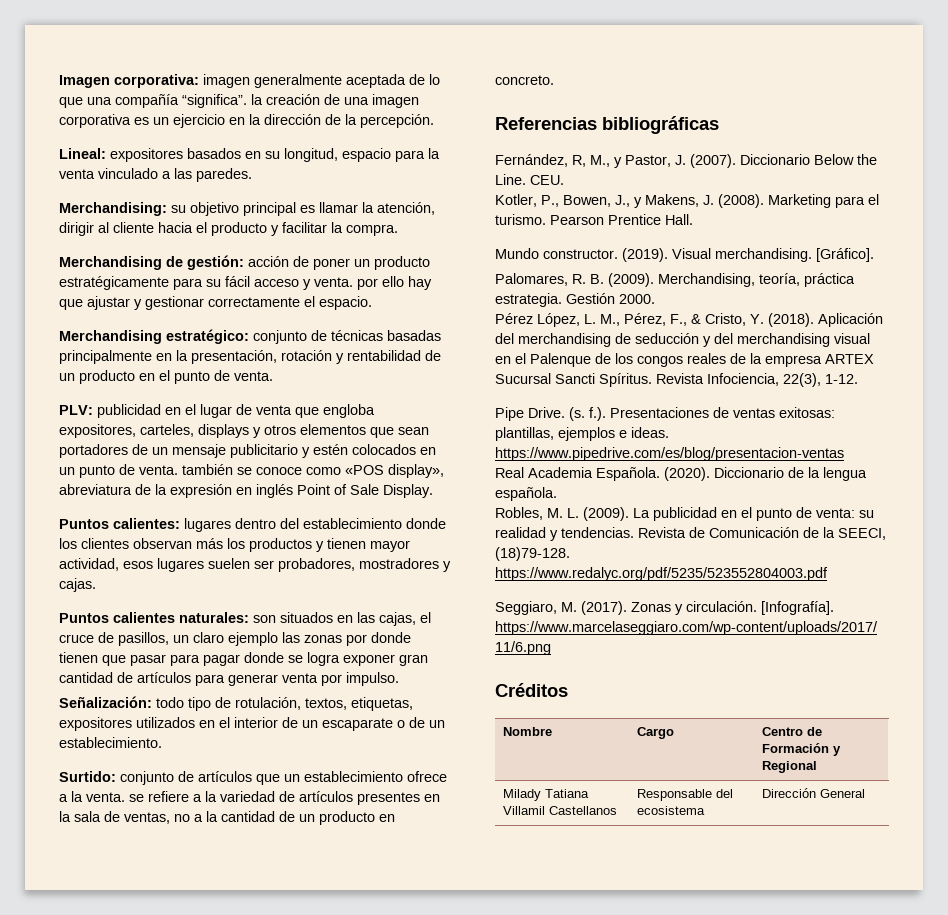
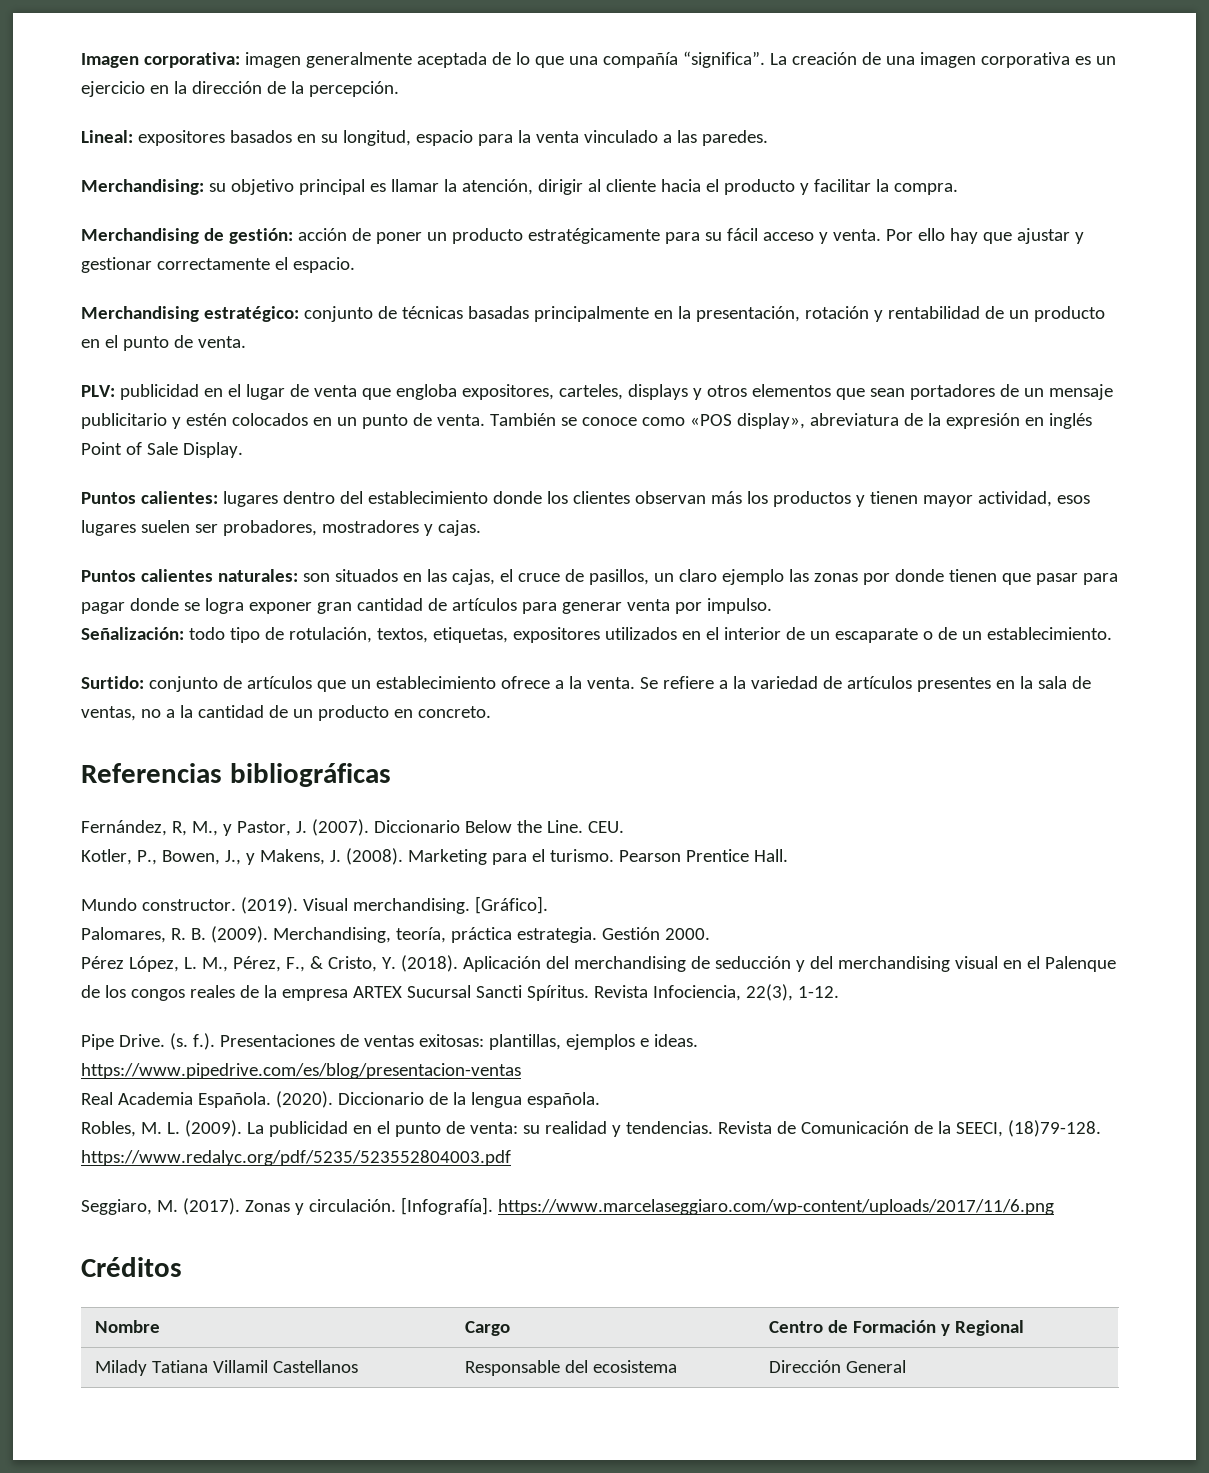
- Imagen corporativa: imagen generalmente aceptada de lo que una compañía “significa”. la creación de una imagen corporativa es un ejercicio en la dirección de la percepción.
+ Imagen corporativa: imagen generalmente aceptada de lo que una compañía “significa”. La creación de una imagen corporativa es un ejercicio en la dirección de la percepción.
- Merchandising de gestión: acción de poner un producto estratégicamente para su fácil acceso y venta. por ello hay que ajustar y gestionar correctamente el espacio.
+ Merchandising de gestión: acción de poner un producto estratégicamente para su fácil acceso y venta. Por ello hay que ajustar y gestionar correctamente el espacio.
- PLV: publicidad en el lugar de venta que engloba expositores, carteles, displays y otros elementos que sean portadores de un mensaje publicitario y estén colocados en un punto de venta. también se conoce como «POS display», abreviatura de la expresión en inglés Point of Sale Display.
+ PLV: publicidad en el lugar de venta que engloba expositores, carteles, displays y otros elementos que sean portadores de un mensaje publicitario y estén colocados en un punto de venta. También se conoce como «POS display», abreviatura de la expresión en inglés Point of Sale Display.
- Surtido: conjunto de artículos que un establecimiento ofrece a la venta. se refiere a la variedad de artículos presentes en la sala de ventas, no a la cantidad de un producto en concreto.
+ Surtido: conjunto de artículos que un establecimiento ofrece a la venta. Se refiere a la variedad de artículos presentes en la sala de ventas, no a la cantidad de un producto en concreto.

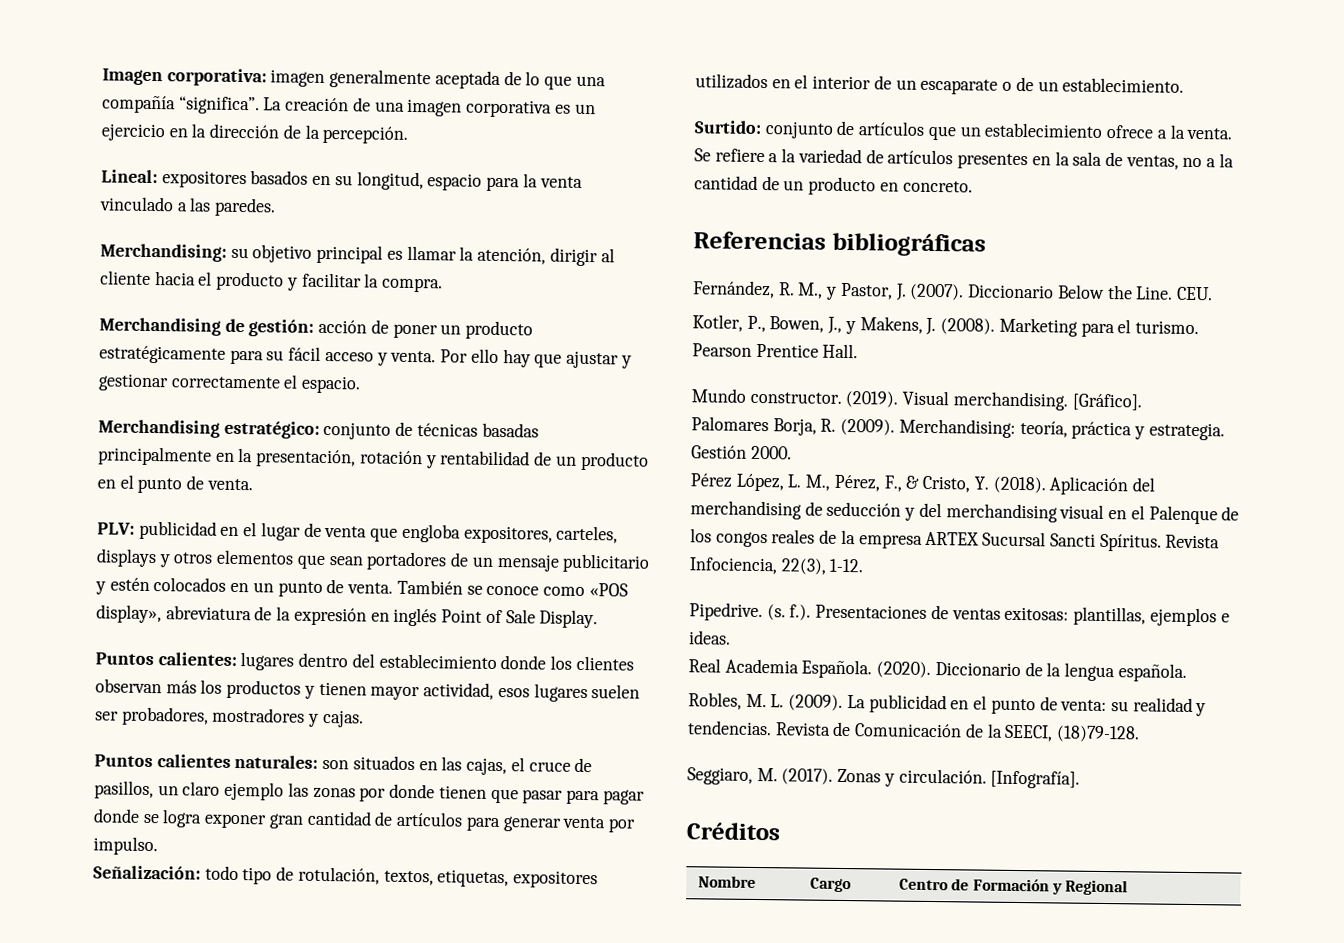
- Fernández, R, M., y Pastor, J. (2007).
+ Fernández, R. M., y Pastor, J. (2007).
- Palomares, R. B. (2009). Merchandising, teoría, práctica estrategia.
+ Palomares Borja, R. (2009). Merchandising: teoría, práctica y estrategia.
- Pipe Drive.
+ Pipedrive.
- (s. f.). Presentaciones de ventas exitosas: plantillas, ejemplos e ideas. https://www.pipedrive.com/es/blog/presentacion-ventas
+ (s. f.). Presentaciones de ventas exitosas: plantillas, ejemplos e ideas.
- Revista de Comunicación de la SEECI, (18)79-128. https://www.redalyc.org/pdf/5235/523552804003.pdf
+ Revista de Comunicación de la SEECI, (18)79-128.
- [Infografía]. https://www.marcelaseggiaro.com/wp-content/uploads/2017/11/6.png
+ [Infografía].
- Milady Tatiana Villamil Castellanos | Responsable del ecosistema | Dirección General

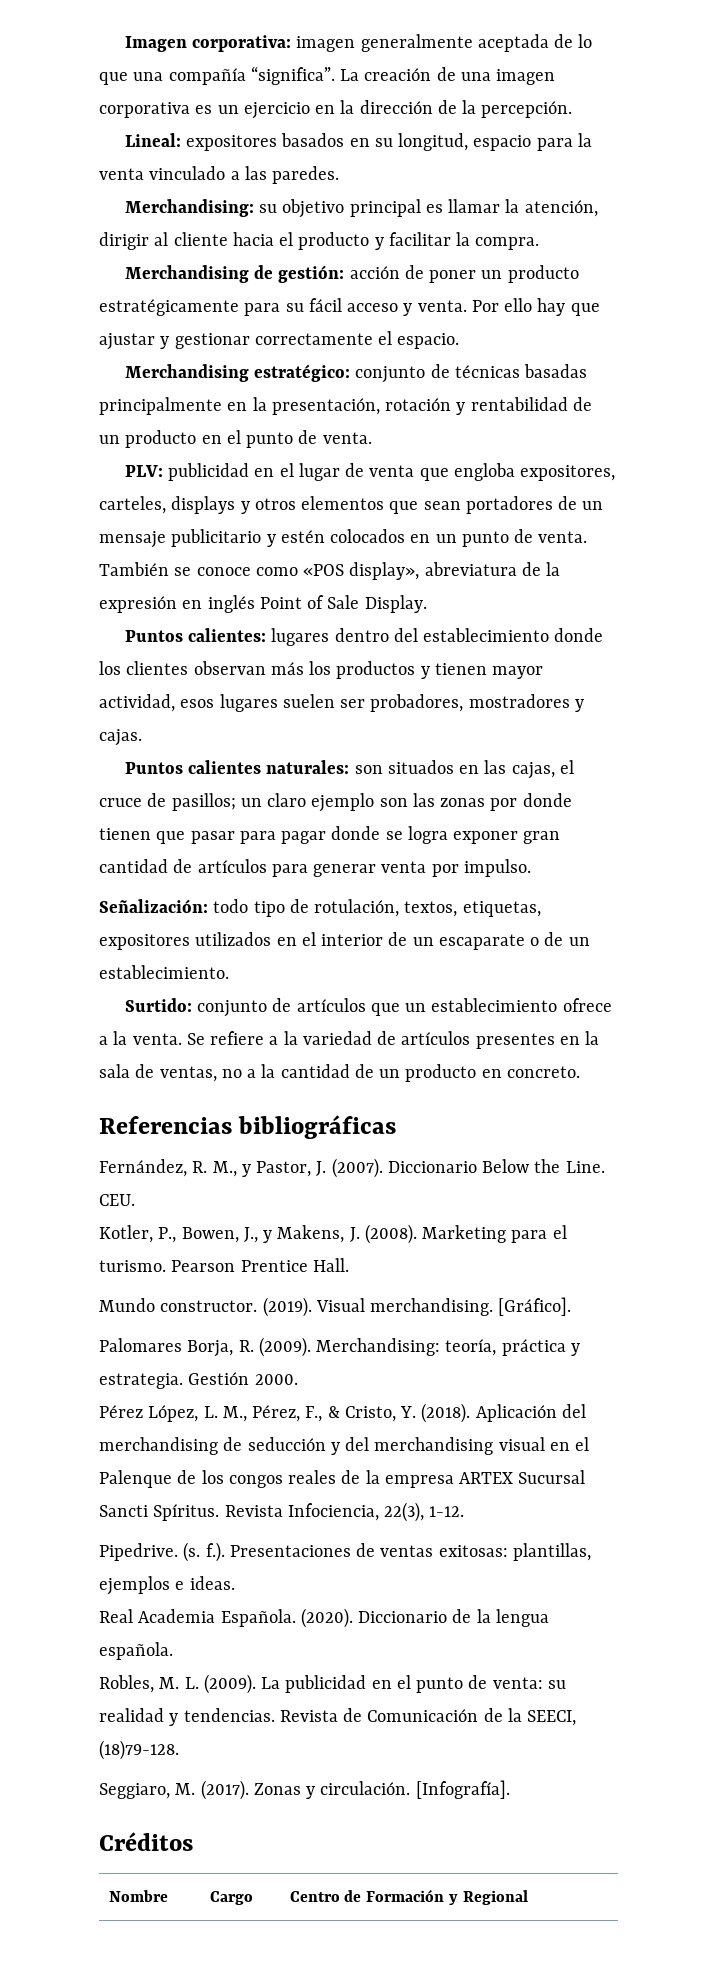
- Puntos calientes naturales: son situados en las cajas, el cruce de pasillos, un claro ejemplo las zonas por donde tienen que pasar para pagar donde se logra exponer gran cantidad de artículos para generar venta por impulso.
+ Puntos calientes naturales: son situados en las cajas, el cruce de pasillos; un claro ejemplo son las zonas por donde tienen que pasar para pagar donde se logra exponer gran cantidad de artículos para generar venta por impulso.

